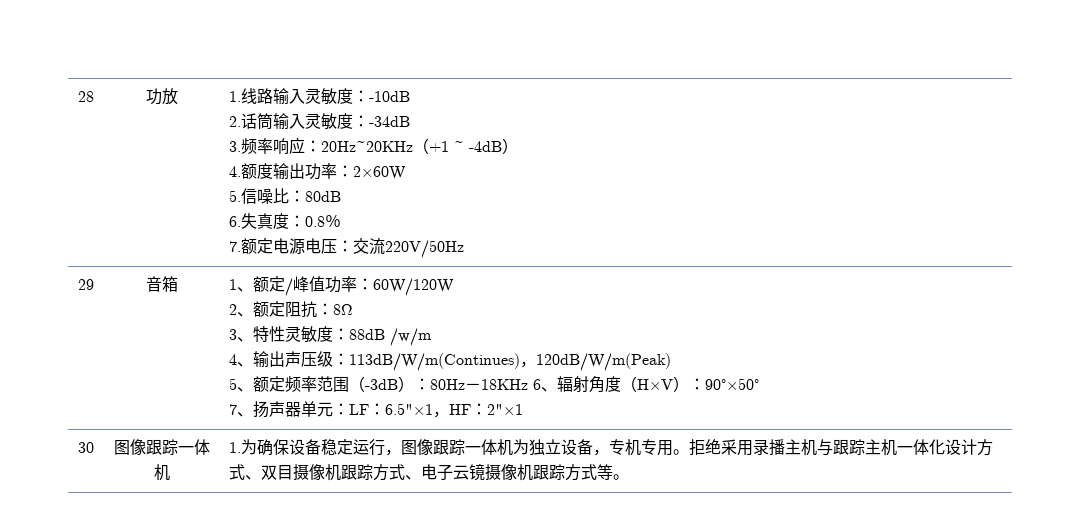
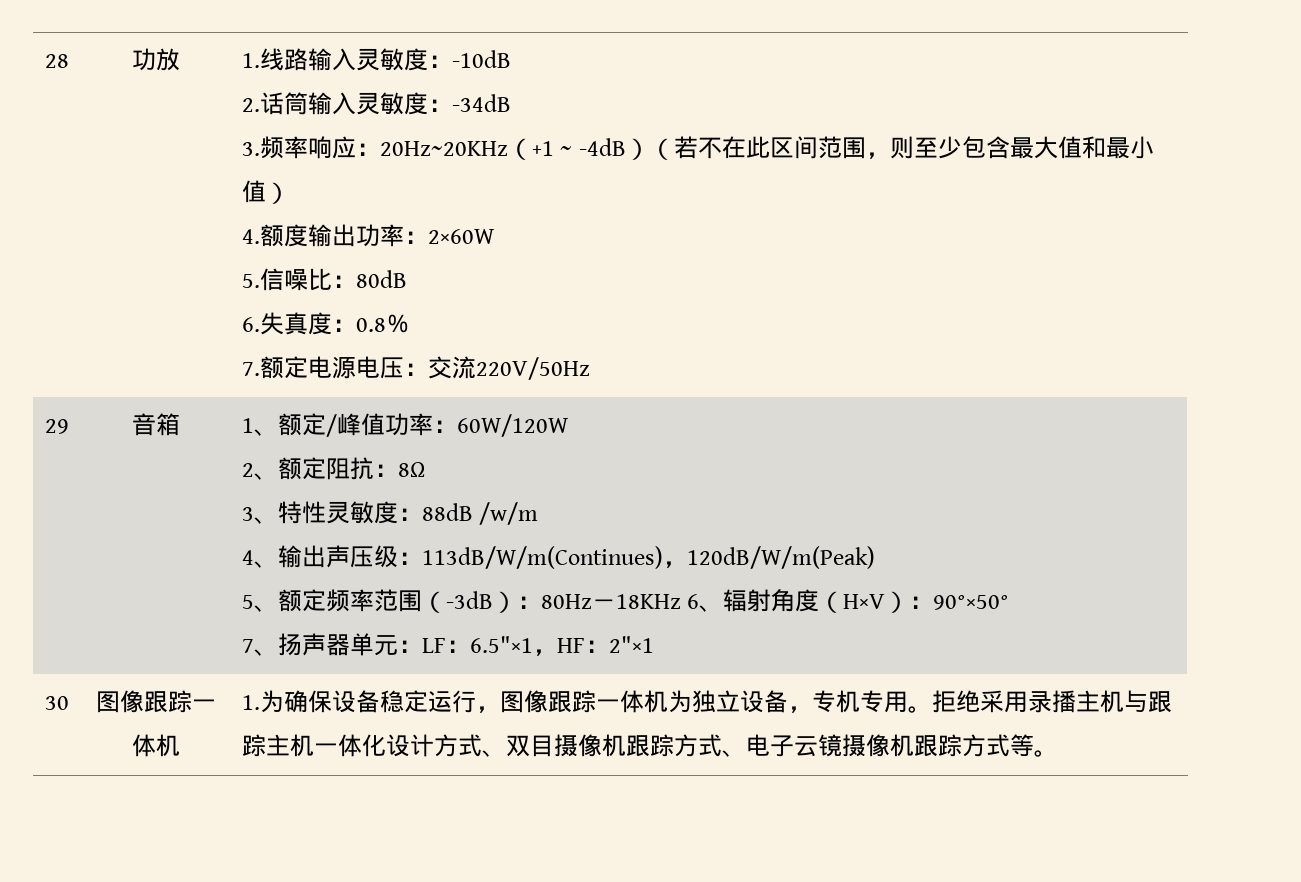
- 3.频率响应：20Hz~20KHz（+1 ~ -4dB）
+ 3.频率响应：20Hz~20KHz（+1 ~ -4dB）（若不在此区间范围，则至少包含最大值和最小值）

